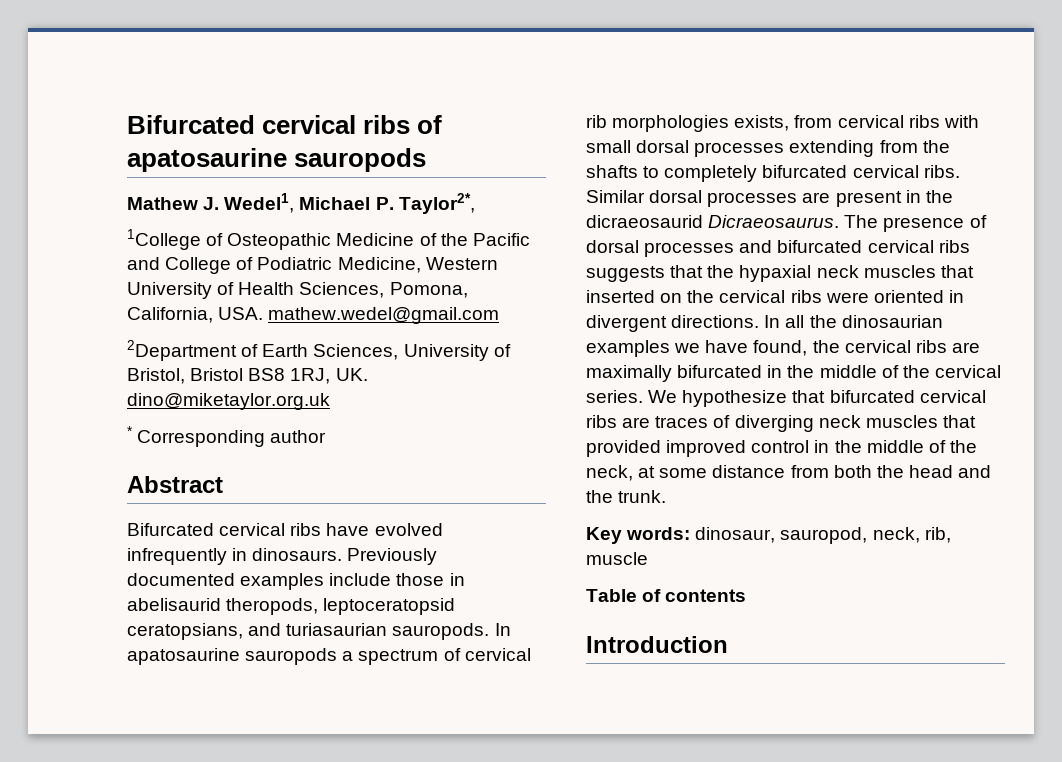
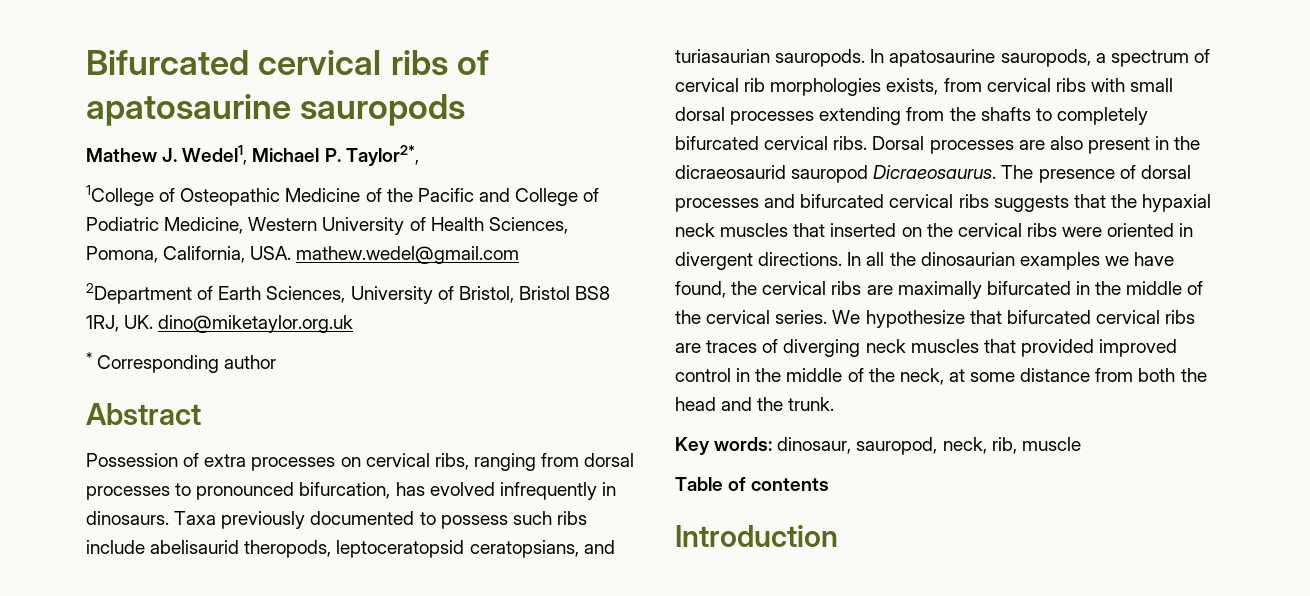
- Bifurcated cervical ribs have evolved infrequently in dinosaurs. Previously documented examples include those in abelisaurid theropods, leptoceratopsid ceratopsians, and turiasaurian sauropods.
+ Possession of extra processes on cervical ribs, ranging from dorsal processes to pronounced bifurcation, has evolved infrequently in dinosaurs. Taxa previously documented to possess such ribs include abelisaurid theropods, leptoceratopsid ceratopsians, and turiasaurian sauropods.
- In apatosaurine sauropods a spectrum of cervical rib morphologies exists, from cervical ribs with small dorsal processes extending from the shafts to completely bifurcated cervical ribs.
+ In apatosaurine sauropods, a spectrum of cervical rib morphologies exists, from cervical ribs with small dorsal processes extending from the shafts to completely bifurcated cervical ribs.
- Similar dorsal processes are present in the dicraeosaurid Dicraeosaurus.
+ Dorsal processes are also present in the dicraeosaurid sauropod Dicraeosaurus.

